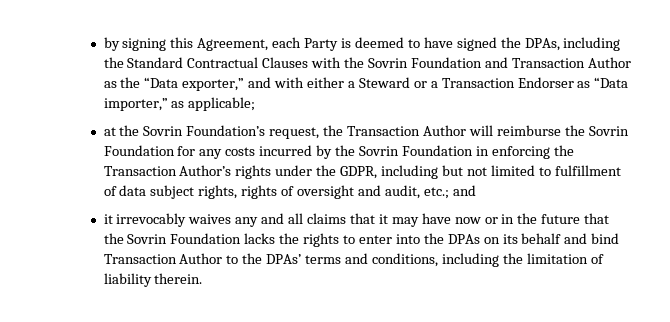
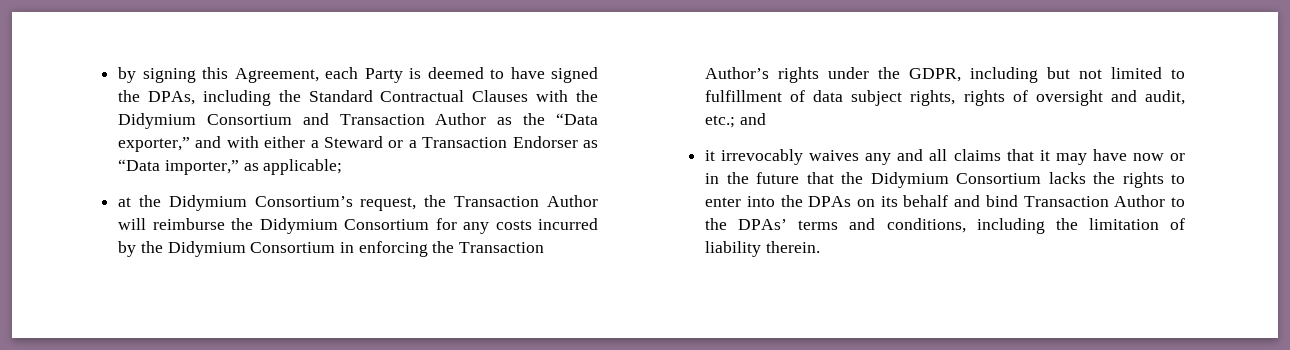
- by signing this Agreement, each Party is deemed to have signed the DPAs, including the Standard Contractual Clauses with the Sovrin Foundation and Transaction Author as the “Data exporter,” and with either a Steward or a Transaction Endorser as “Data importer,” as applicable;
+ by signing this Agreement, each Party is deemed to have signed the DPAs, including the Standard Contractual Clauses with the Didymium Consortium and Transaction Author as the “Data exporter,” and with either a Steward or a Transaction Endorser as “Data importer,” as applicable;
- at the Sovrin Foundation’s request, the Transaction Author will reimburse the Sovrin Foundation for any costs incurred by the Sovrin Foundation in enforcing the Transaction Author’s rights under the GDPR, including but not limited to fulfillment of data subject rights, rights of oversight and audit, etc.; and
+ at the Didymium Consortium’s request, the Transaction Author will reimburse the Didymium Consortium for any costs incurred by the Didymium Consortium in enforcing the Transaction Author’s rights under the GDPR, including but not limited to fulfillment of data subject rights, rights of oversight and audit, etc.; and
- it irrevocably waives any and all claims that it may have now or in the future that the Sovrin Foundation lacks the rights to enter into the DPAs on its behalf and bind Transaction Author to the DPAs’ terms and conditions, including the limitation of liability therein.
+ it irrevocably waives any and all claims that it may have now or in the future that the Didymium Consortium lacks the rights to enter into the DPAs on its behalf and bind Transaction Author to the DPAs’ terms and conditions, including the limitation of liability therein.

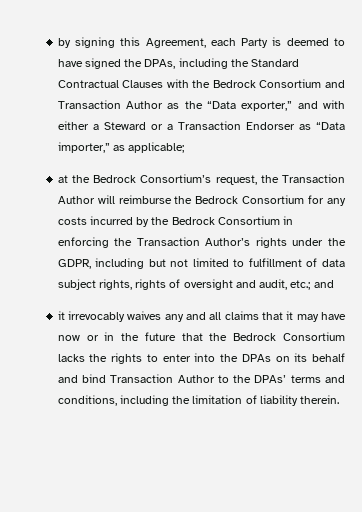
- by signing this Agreement, each Party is deemed to have signed the DPAs, including the Standard Contractual Clauses with the Didymium Consortium and Transaction Author as the “Data exporter,” and with either a Steward or a Transaction Endorser as “Data importer,” as applicable;
+ by signing this Agreement, each Party is deemed to have signed the DPAs, including the Standard Contractual Clauses with the Bedrock Consortium and Transaction Author as the “Data exporter,” and with either a Steward or a Transaction Endorser as “Data importer,” as applicable;
- at the Didymium Consortium’s request, the Transaction Author will reimburse the Didymium Consortium for any costs incurred by the Didymium Consortium in enforcing the Transaction Author’s rights under the GDPR, including but not limited to fulfillment of data subject rights, rights of oversight and audit, etc.; and
+ at the Bedrock Consortium’s request, the Transaction Author will reimburse the Bedrock Consortium for any costs incurred by the Bedrock Consortium in enforcing the Transaction Author’s rights under the GDPR, including but not limited to fulfillment of data subject rights, rights of oversight and audit, etc.; and
- it irrevocably waives any and all claims that it may have now or in the future that the Didymium Consortium lacks the rights to enter into the DPAs on its behalf and bind Transaction Author to the DPAs’ terms and conditions, including the limitation of liability therein.
+ it irrevocably waives any and all claims that it may have now or in the future that the Bedrock Consortium lacks the rights to enter into the DPAs on its behalf and bind Transaction Author to the DPAs’ terms and conditions, including the limitation of liability therein.

